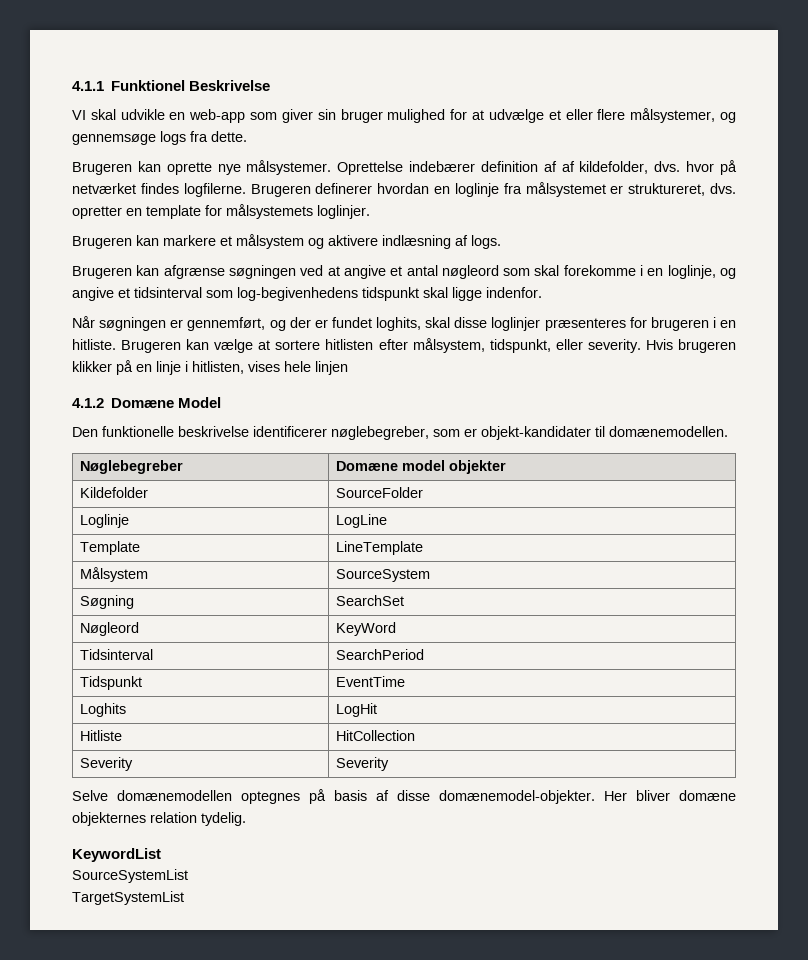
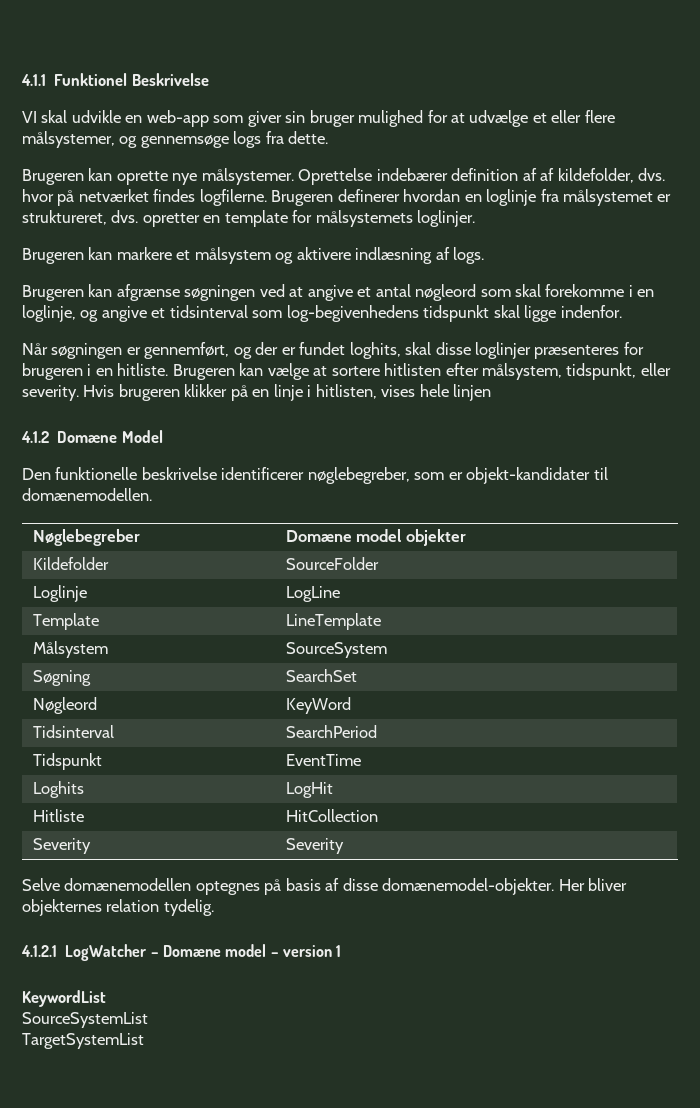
- Her bliver domæne objekternes relation tydelig.
+ Her bliver objekternes relation tydelig.
+ 4.1.2.1 LogWatcher – Domæne model – version 1

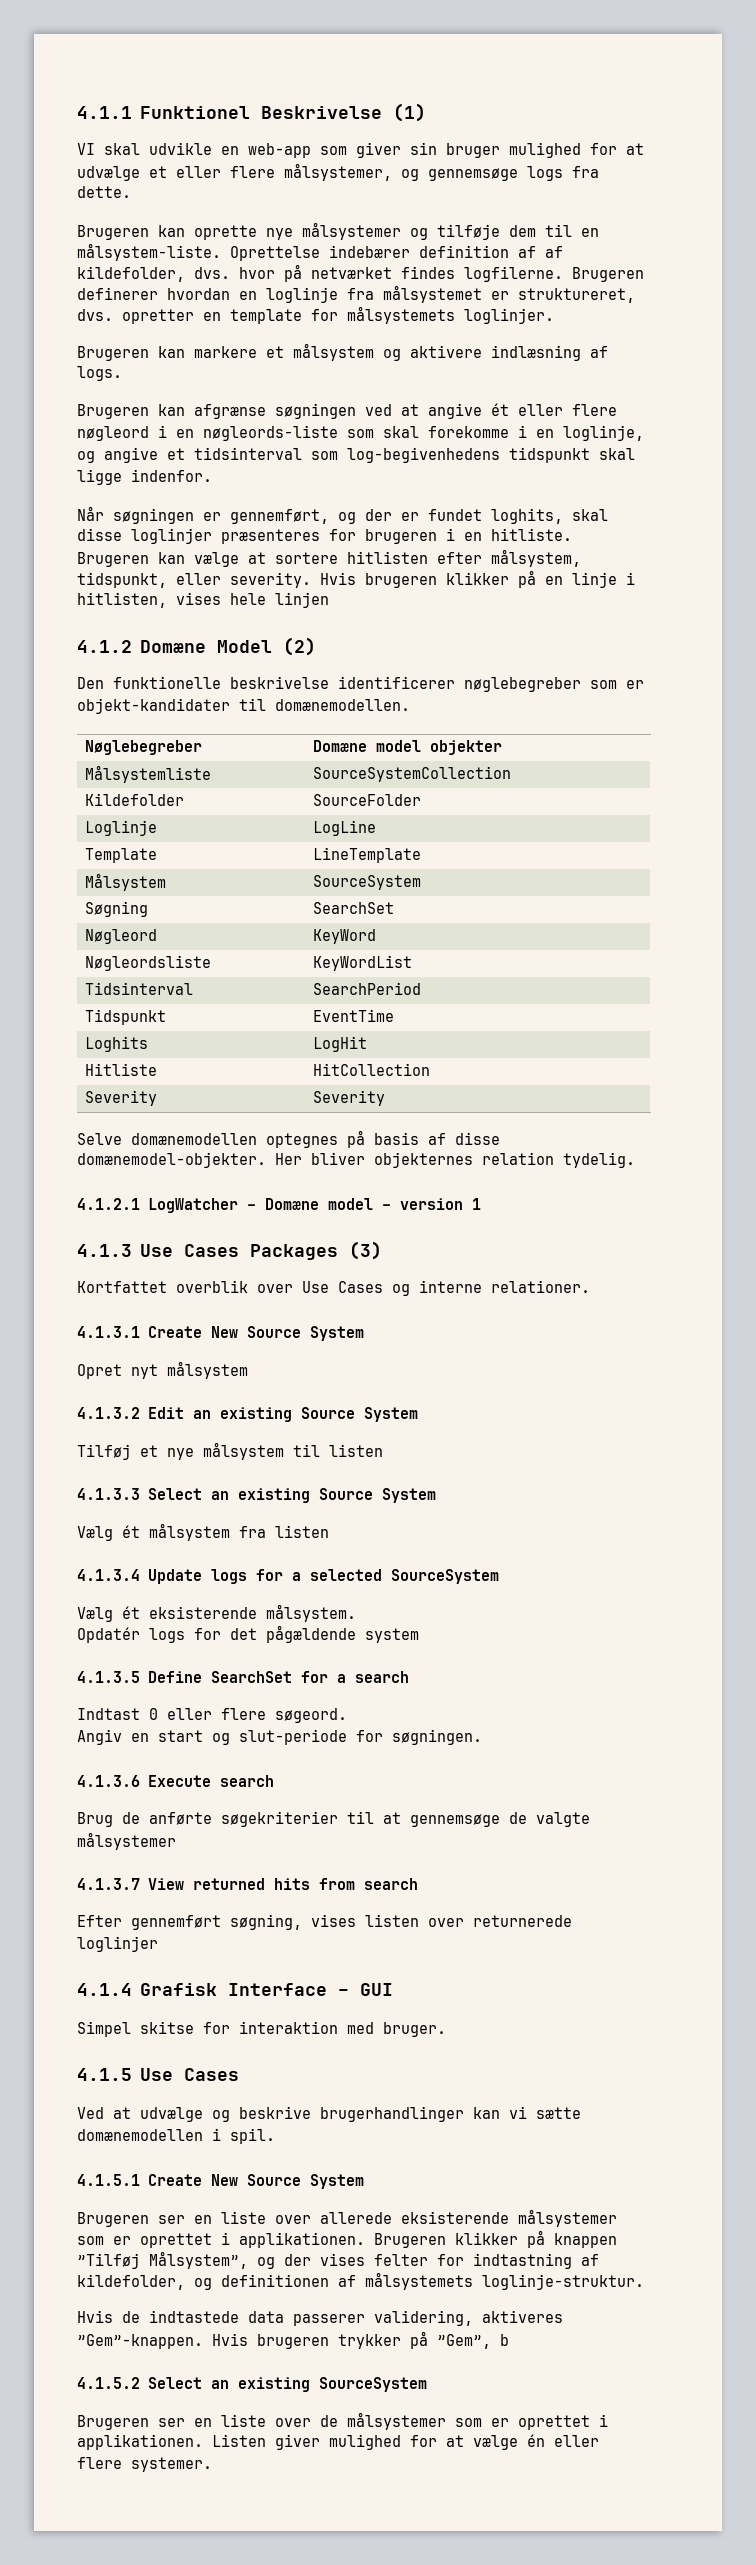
- 4.1.1 Funktionel Beskrivelse
+ 4.1.1 Funktionel Beskrivelse (1)
- Brugeren kan oprette nye målsystemer.
+ Brugeren kan oprette nye målsystemer og tilføje dem til en målsystem-liste.
- Brugeren kan afgrænse søgningen ved at angive et antal nøgleord som skal forekomme i en loglinje, og angive et tidsinterval som log-begivenhedens tidspunkt skal ligge indenfor.
+ Brugeren kan afgrænse søgningen ved at angive ét eller flere nøgleord i en nøgleords-liste som skal forekomme i en loglinje, og angive et tidsinterval som log-begivenhedens tidspunkt skal ligge indenfor.
- 4.1.2 Domæne Model
+ 4.1.2 Domæne Model (2)
- Den funktionelle beskrivelse identificerer nøglebegreber, som er objekt-kandidater til domænemodellen.
+ Den funktionelle beskrivelse identificerer nøglebegreber som er objekt-kandidater til domænemodellen.
+ Målsystemliste | SourceSystemCollection
+ Nøgleordsliste | KeyWordList
- KeywordList
- SourceSystemList
- TargetSystemList
+ 4.1.3 Use Cases Packages (3)
+ Kortfattet overblik over Use Cases og interne relationer.
+ 4.1.3.1 Create New Source System
+ Opret nyt målsystem
+ 4.1.3.2 Edit an existing Source System
+ Tilføj et nye målsystem til listen
+ 4.1.3.3 Select an existing Source System
+ Vælg ét målsystem fra listen
+ 4.1.3.4 Update logs for a selected SourceSystem
+ Vælg ét eksisterende målsystem.
+ Opdatér logs for det pågældende system
+ 4.1.3.5 Define SearchSet for a search
+ Indtast 0 eller flere søgeord.
+ Angiv en start og slut-periode for søgningen.
+ 4.1.3.6 Execute search
+ Brug de anførte søgekriterier til at gennemsøge de valgte målsystemer
+ 4.1.3.7 View returned hits from search
+ Efter gennemført søgning, vises listen over returnerede loglinjer
+ 4.1.4 Grafisk Interface – GUI
+ Simpel skitse for interaktion med bruger.
+ 4.1.5 Use Cases
+ Ved at udvælge og beskrive brugerhandlinger kan vi sætte domænemodellen i spil.
+ 4.1.5.1 Create New Source System
+ Brugeren ser en liste over allerede eksisterende målsystemer som er oprettet i applikationen. Brugeren klikker på knappen ”Tilføj Målsystem”, og der vises felter for indtastning af kildefolder, og definitionen af målsystemets loglinje-struktur.
+ Hvis de indtastede data passerer validering, aktiveres ”Gem”-knappen. Hvis brugeren trykker på ”Gem”, b
+ 4.1.5.2 Select an existing SourceSystem
+ Brugeren ser en liste over de målsystemer som er oprettet i applikationen. Listen giver mulighed for at vælge én eller flere systemer.

